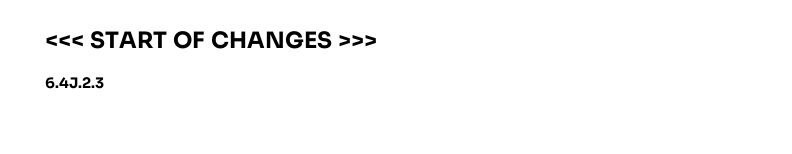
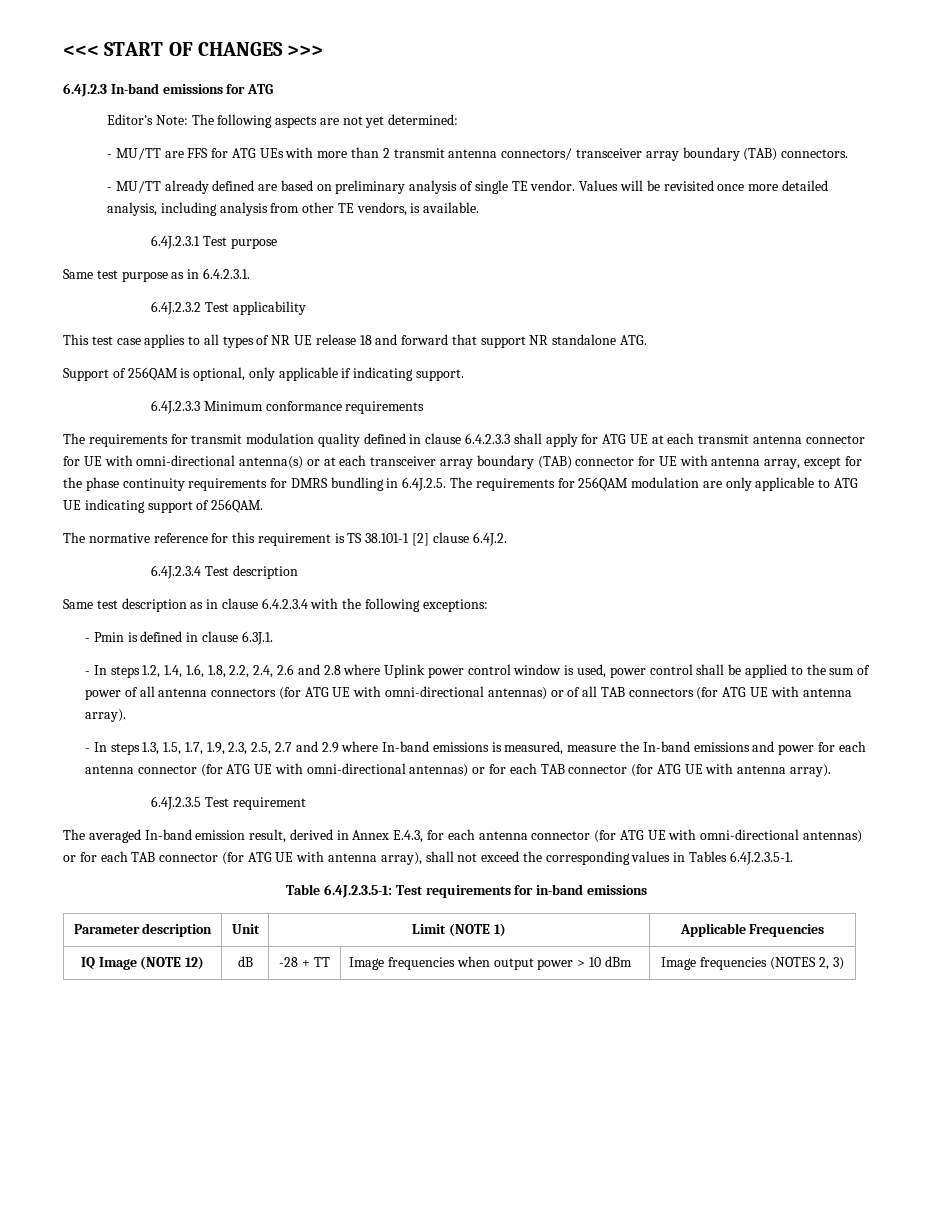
- 6.4J.2.3
+ 6.4J.2.3 In-band emissions for ATG
+ Editor’s Note: The following aspects are not yet determined:
+ - MU/TT are FFS for ATG UEs with more than 2 transmit antenna connectors/ transceiver array boundary (TAB) connectors.
+ - MU/TT already defined are based on preliminary analysis of single TE vendor. Values will be revisited once more detailed analysis, including analysis from other TE vendors, is available.
+ 6.4J.2.3.1 Test purpose
+ Same test purpose as in 6.4.2.3.1.
+ 6.4J.2.3.2 Test applicability
+ This test case applies to all types of NR UE release 18 and forward that support NR standalone ATG.
+ Support of 256QAM is optional, only applicable if indicating support.
+ 6.4J.2.3.3 Minimum conformance requirements
+ The requirements for transmit modulation quality defined in clause 6.4.2.3.3 shall apply for ATG UE at each transmit antenna connector for UE with omni-directional antenna(s) or at each transceiver array boundary (TAB) connector for UE with antenna array, except for the phase continuity requirements for DMRS bundling in 6.4J.2.5. The requirements for 256QAM modulation are only applicable to ATG UE indicating support of 256QAM.
+ The normative reference for this requirement is TS 38.101-1 [2] clause 6.4J.2.
+ 6.4J.2.3.4 Test description
+ Same test description as in clause 6.4.2.3.4 with the following exceptions:
+ - Pmin is defined in clause 6.3J.1.
+ - In steps 1.2, 1.4, 1.6, 1.8, 2.2, 2.4, 2.6 and 2.8 where Uplink power control window is used, power control shall be applied to the sum of power of all antenna connectors (for ATG UE with omni-directional antennas) or of all TAB connectors (for ATG UE with antenna array).
+ - In steps 1.3, 1.5, 1.7, 1.9, 2.3, 2.5, 2.7 and 2.9 where In-band emissions is measured, measure the In-band emissions and power for each antenna connector (for ATG UE with omni-directional antennas) or for each TAB connector (for ATG UE with antenna array).
+ 6.4J.2.3.5 Test requirement
+ The averaged In-band emission result, derived in Annex E.4.3, for each antenna connector (for ATG UE with omni-directional antennas) or for each TAB connector (for ATG UE with antenna array), shall not exceed the corresponding values in Tables 6.4J.2.3.5-1.
+ Table 6.4J.2.3.5-1: Test requirements for in-band emissions
+ Parameter description | Unit | Limit (NOTE 1) | Applicable Frequencies
+ IQ Image (NOTE 12) | dB | -28 + TT | Image frequencies when output power > 10 dBm | Image frequencies (NOTES 2, 3)

